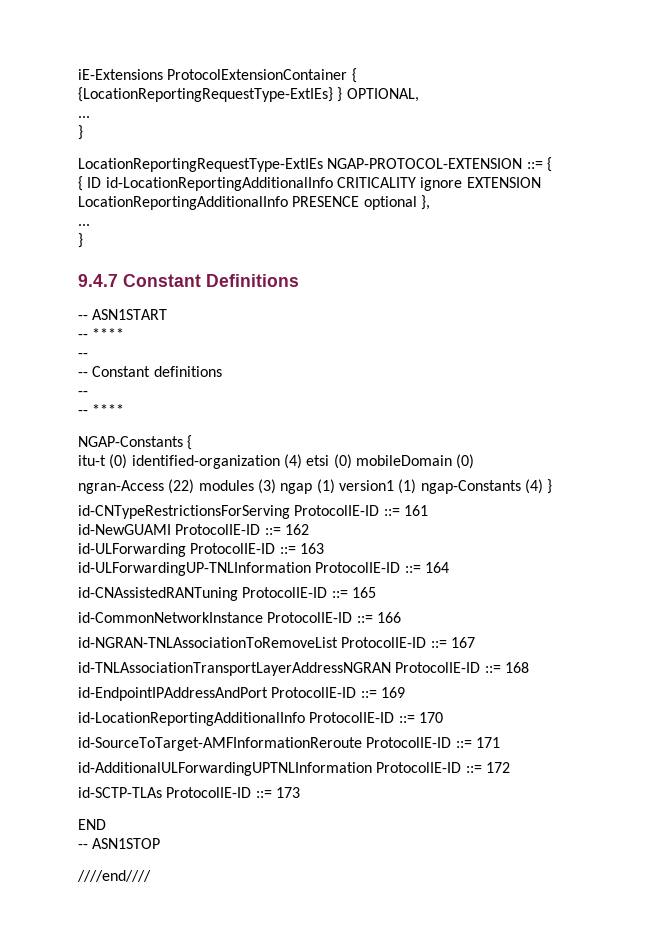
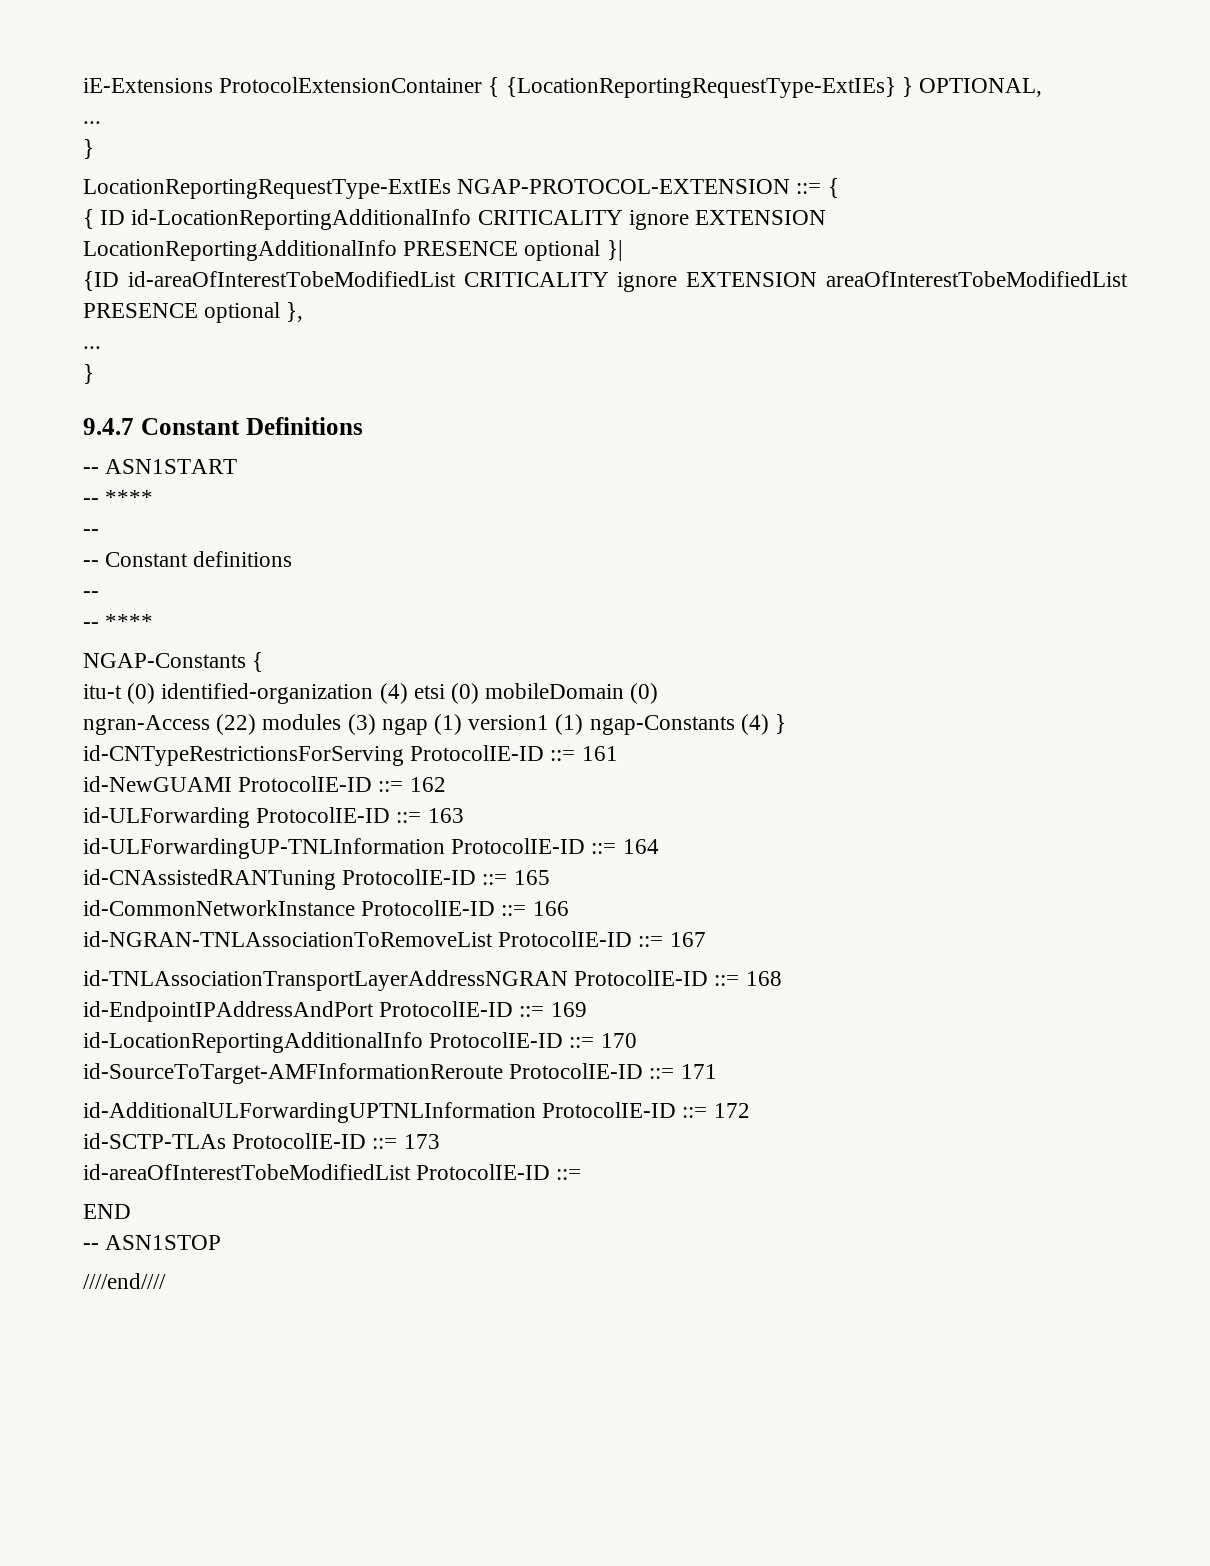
- { ID id-LocationReportingAdditionalInfo CRITICALITY ignore EXTENSION LocationReportingAdditionalInfo PRESENCE optional },
+ { ID id-LocationReportingAdditionalInfo CRITICALITY ignore EXTENSION LocationReportingAdditionalInfo PRESENCE optional }|
+ {ID id-areaOfInterestTobeModifiedList CRITICALITY ignore EXTENSION areaOfInterestTobeModifiedList PRESENCE optional },
+ id-areaOfInterestTobeModifiedList ProtocolIE-ID ::=

